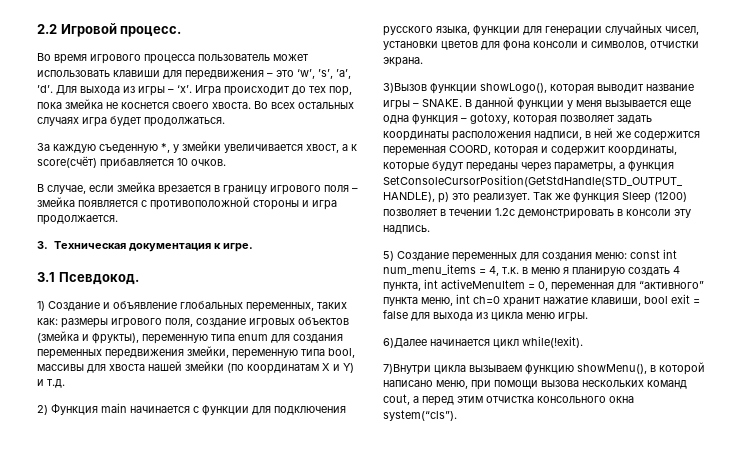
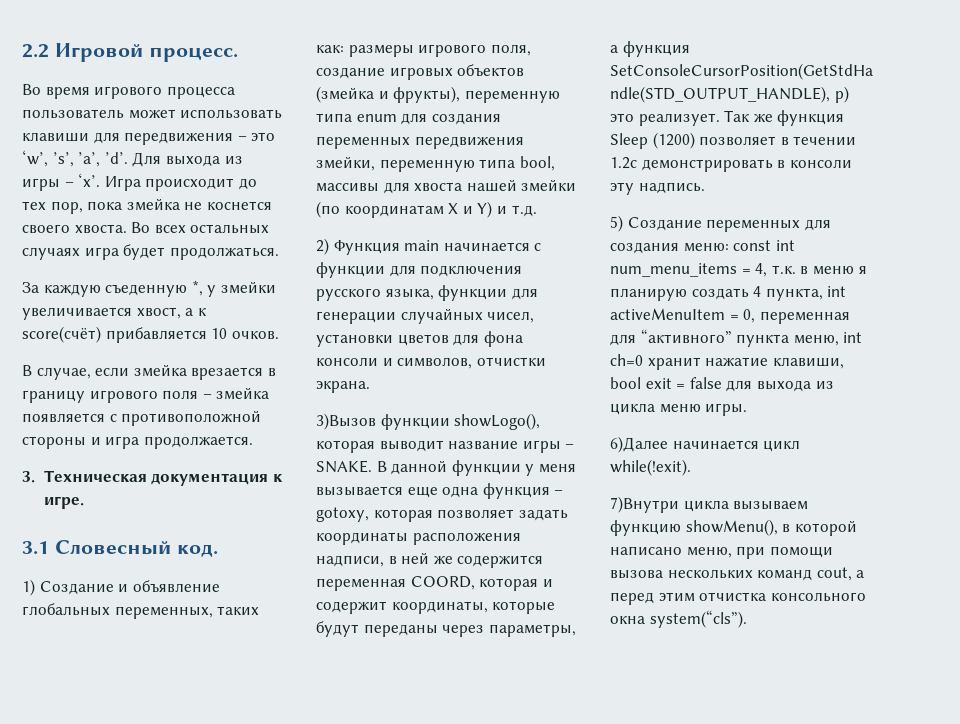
- 3.1 Псевдокод.
+ 3.1 Словесный код.

